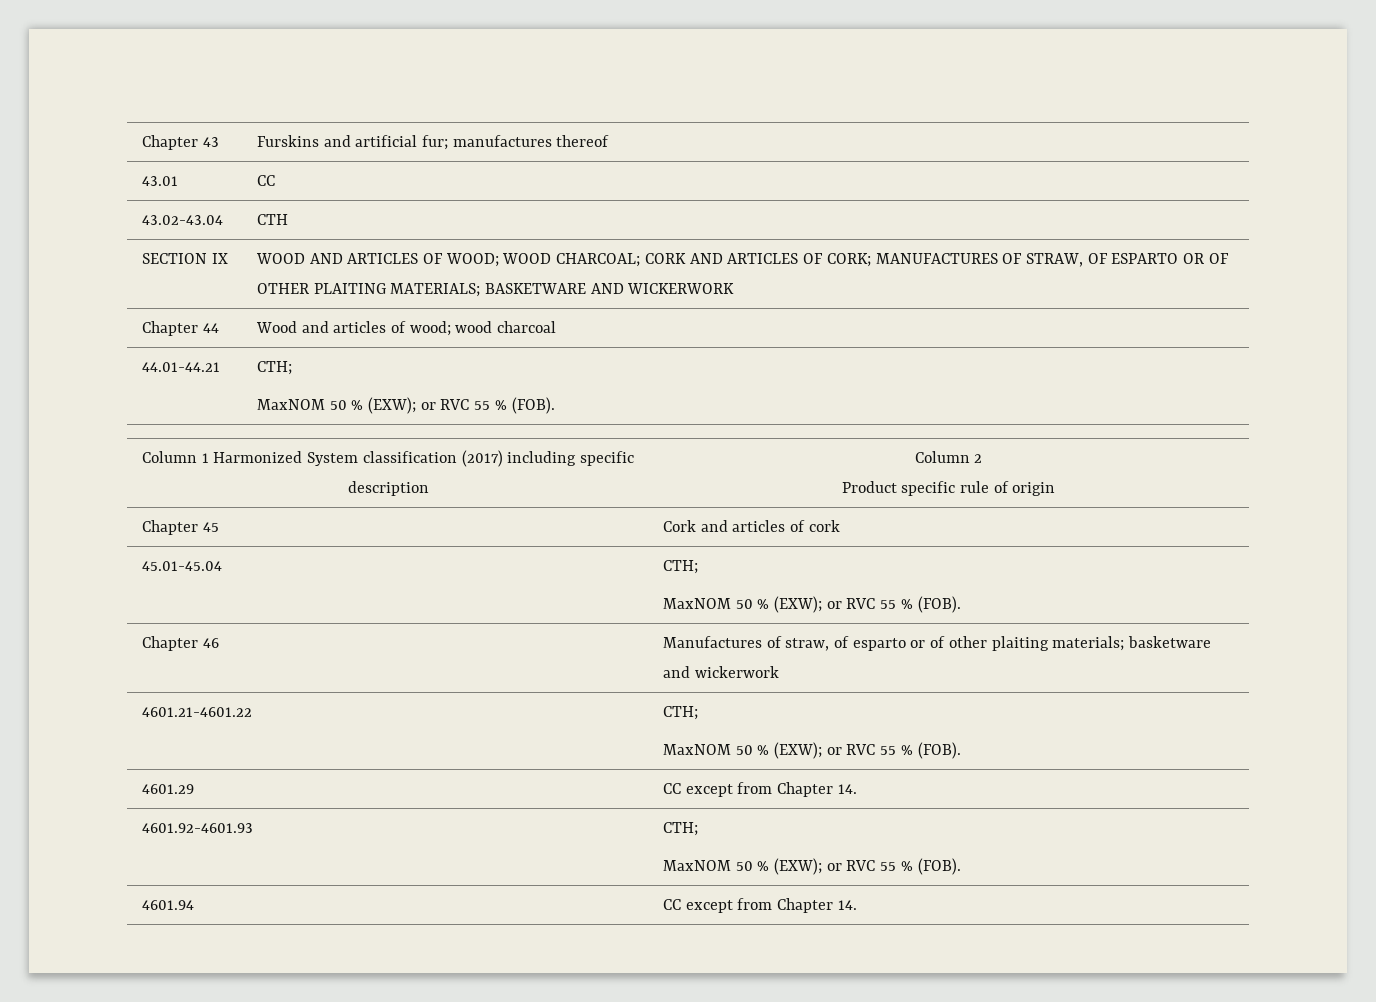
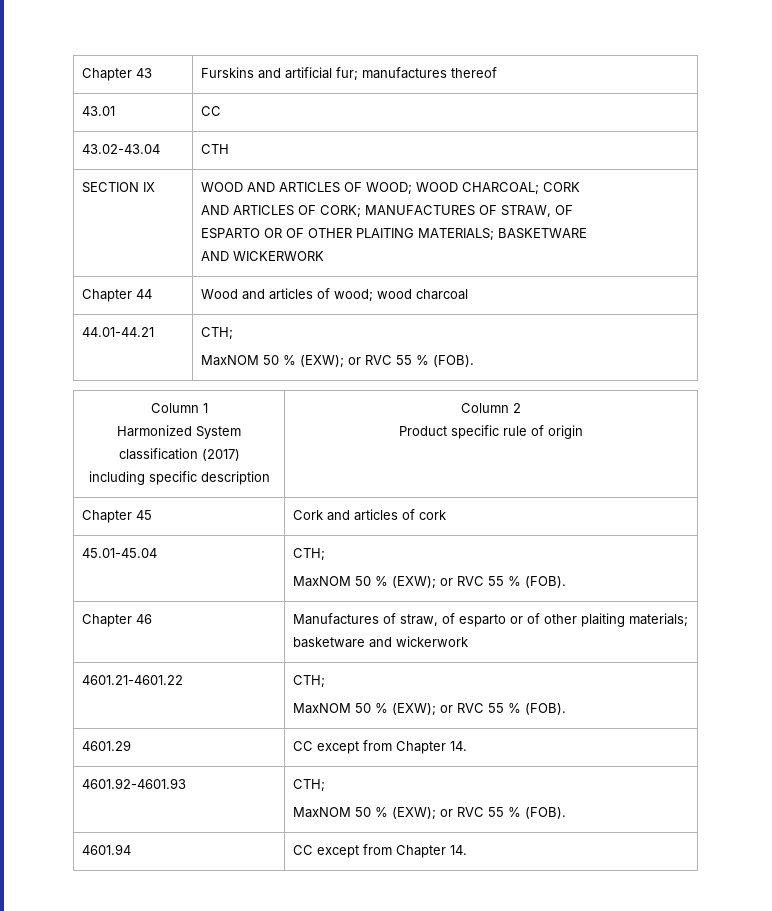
- SECTION IX | WOOD AND ARTICLES OF WOOD; WOOD CHARCOAL; CORK AND ARTICLES OF CORK; MANUFACTURES OF STRAW, OF ESPARTO OR OF OTHER PLAITING MATERIALS; BASKETWARE AND WICKERWORK
+ SECTION IX | WOOD AND ARTICLES OF WOOD; WOOD CHARCOAL; CORK
+ AND ARTICLES OF CORK; MANUFACTURES OF STRAW, OF
+ ESPARTO OR OF OTHER PLAITING MATERIALS; BASKETWARE
+ AND WICKERWORK
- Column 1 Harmonized System classification (2017) including specific description | Column 2
+ Column 1
+ Harmonized System classification (2017)
+ including specific description | Column 2

